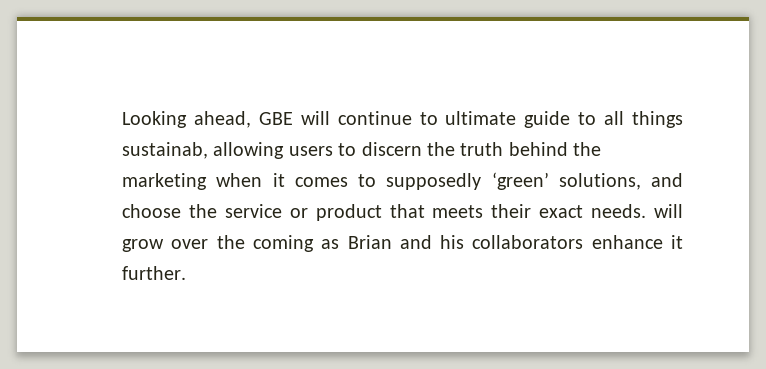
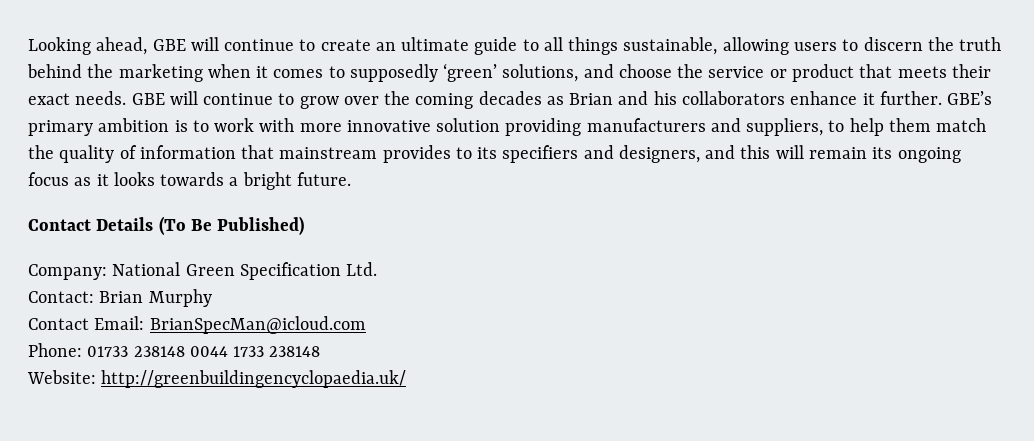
- Looking ahead, GBE will continue to ultimate guide to all things sustainab, allowing users to discern the truth behind the marketing when it comes to supposedly ‘green’ solutions, and choose the service or product that meets their exact needs. will grow over the coming as Brian and his collaborators enhance it further.
+ Looking ahead, GBE will continue to create an ultimate guide to all things sustainable, allowing users to discern the truth behind the marketing when it comes to supposedly ‘green’ solutions, and choose the service or product that meets their exact needs. GBE will continue to grow over the coming decades as Brian and his collaborators enhance it further.
+ GBE’s primary ambition is to work with more innovative solution providing manufacturers and suppliers, to help them match the quality of information that mainstream provides to its specifiers and designers, and this will remain its ongoing focus as it looks towards a bright future.
+ Contact Details (To Be Published)
+ Company: National Green Specification Ltd.
+ Contact: Brian Murphy
+ Contact Email: BrianSpecMan@icloud.com
+ Phone: 01733 238148 0044 1733 238148
+ Website: http://greenbuildingencyclopaedia.uk/

